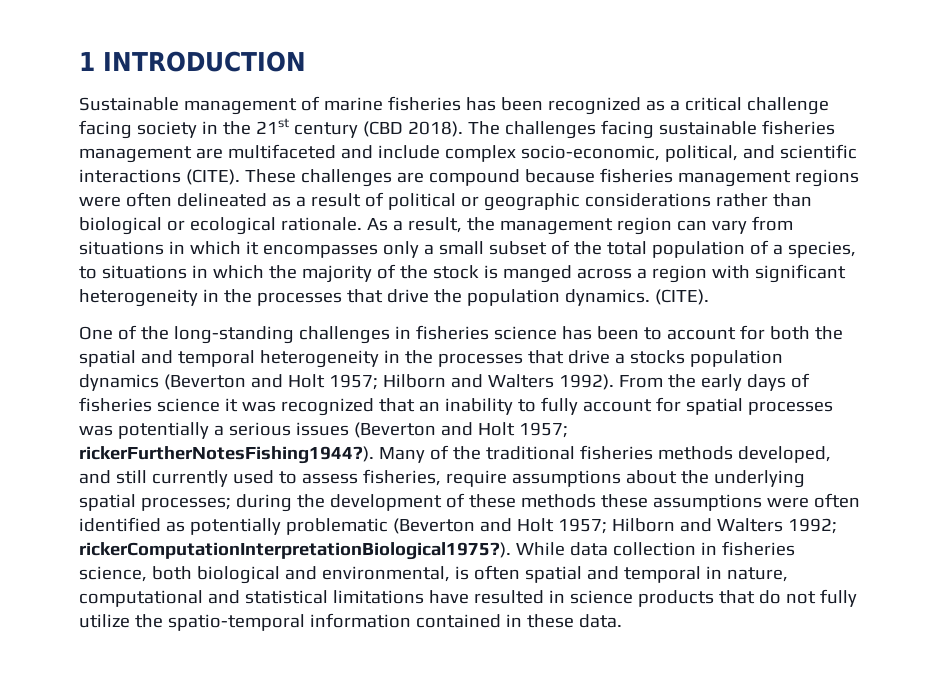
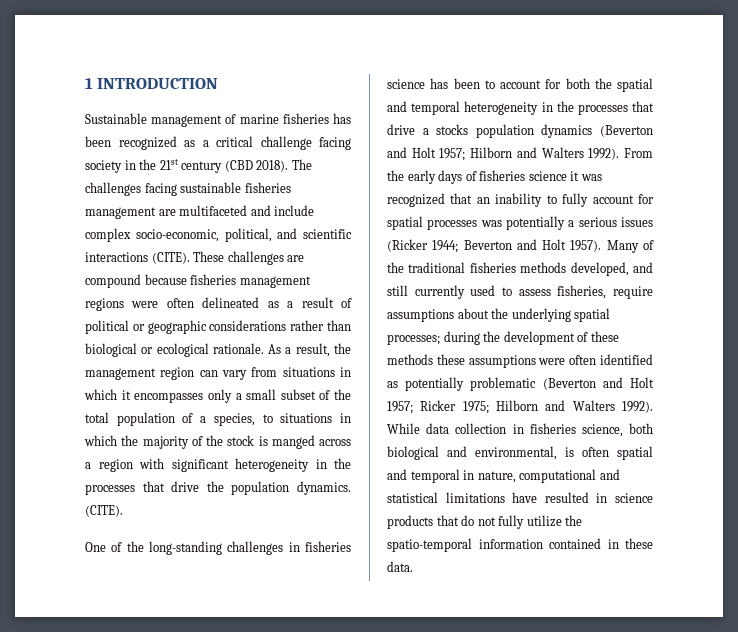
- From the early days of fisheries science it was recognized that an inability to fully account for spatial processes was potentially a serious issues (Beverton and Holt 1957; rickerFurtherNotesFishing1944?).
+ From the early days of fisheries science it was recognized that an inability to fully account for spatial processes was potentially a serious issues (Ricker 1944; Beverton and Holt 1957).
- Many of the traditional fisheries methods developed, and still currently used to assess fisheries, require assumptions about the underlying spatial processes; during the development of these methods these assumptions were often identified as potentially problematic (Beverton and Holt 1957; Hilborn and Walters 1992; rickerComputationInterpretationBiological1975?).
+ Many of the traditional fisheries methods developed, and still currently used to assess fisheries, require assumptions about the underlying spatial processes; during the development of these methods these assumptions were often identified as potentially problematic (Beverton and Holt 1957; Ricker 1975; Hilborn and Walters 1992).

